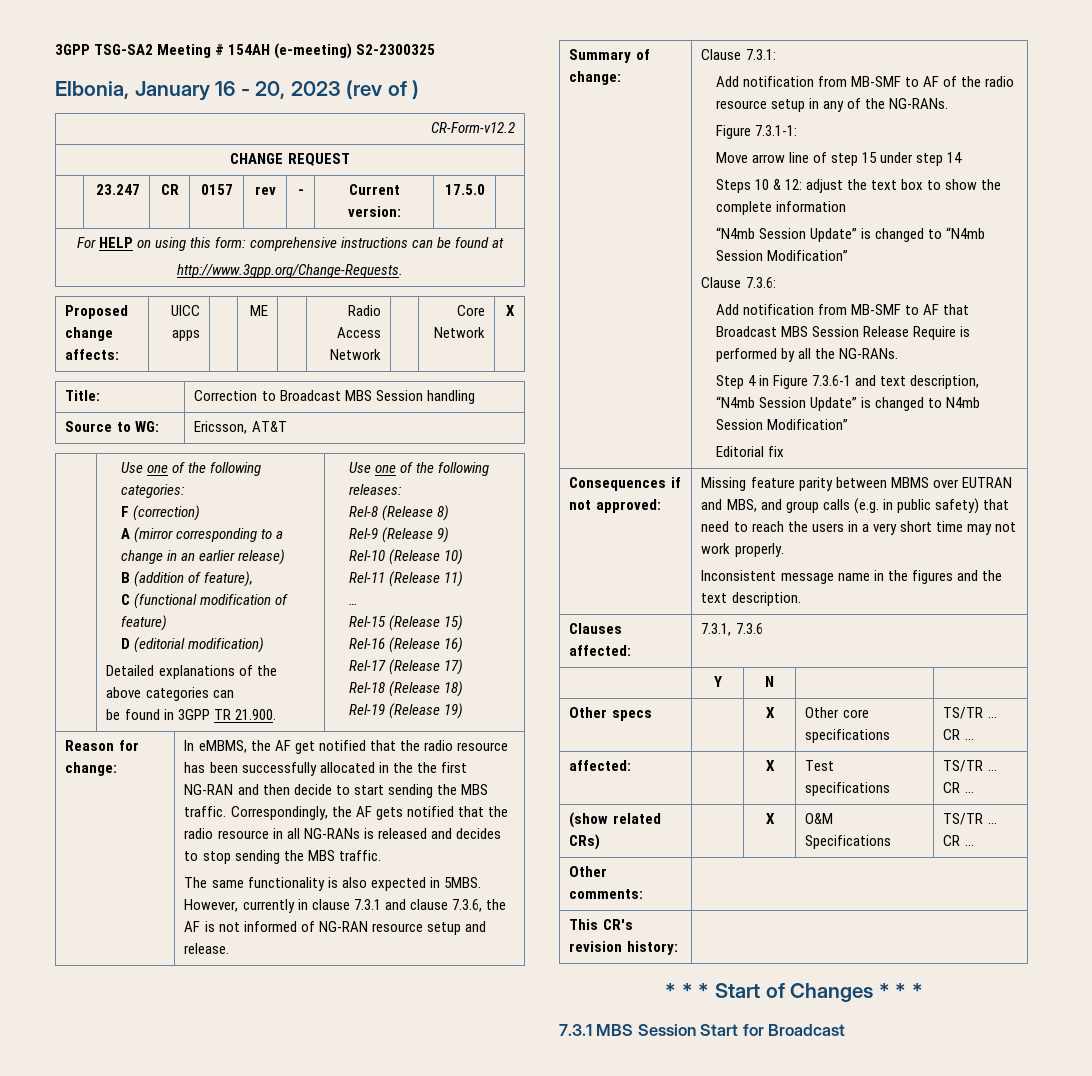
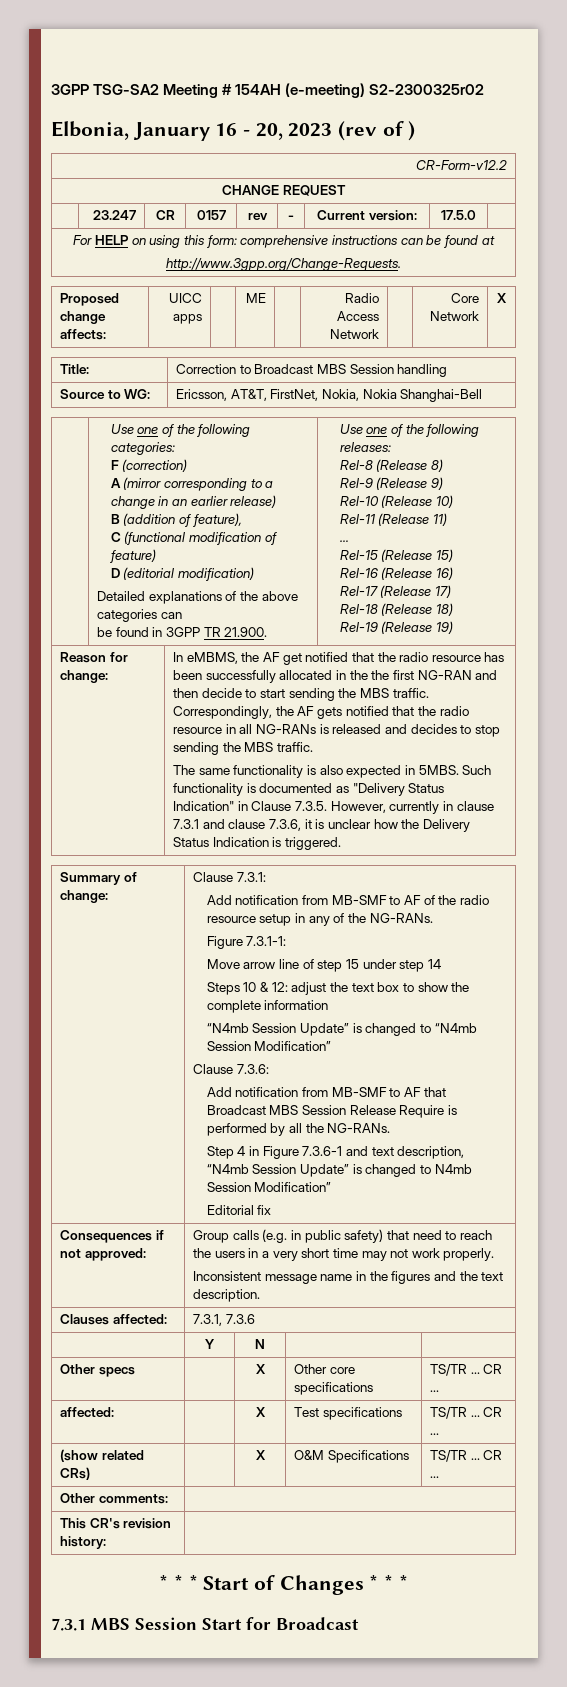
- 3GPP TSG-SA2 Meeting # 154AH (e-meeting) S2-2300325
+ 3GPP TSG-SA2 Meeting # 154AH (e-meeting) S2-2300325r02
- Source to WG: | Ericsson, AT&T
+ Source to WG: | Ericsson, AT&T, FirstNet, Nokia, Nokia Shanghai-Bell
- However, currently in clause 7.3.1 and clause 7.3.6, the AF is not informed of NG-RAN resource setup and release.
+ Such functionality is documented as "Delivery Status Indication" in Clause 7.3.5. However, currently in clause 7.3.1 and clause 7.3.6, it is unclear how the Delivery Status Indication is triggered.
- Missing feature parity between MBMS over EUTRAN and MBS, and group calls (e.g. in public safety) that need to reach the users in a very short time may not work properly.
+ Group calls (e.g. in public safety) that need to reach the users in a very short time may not work properly.

